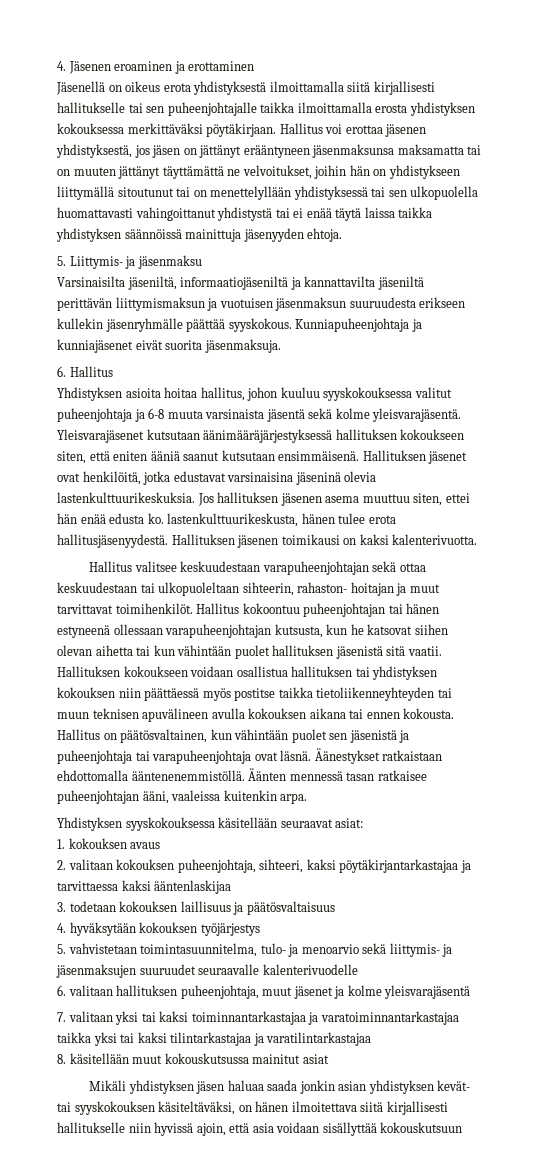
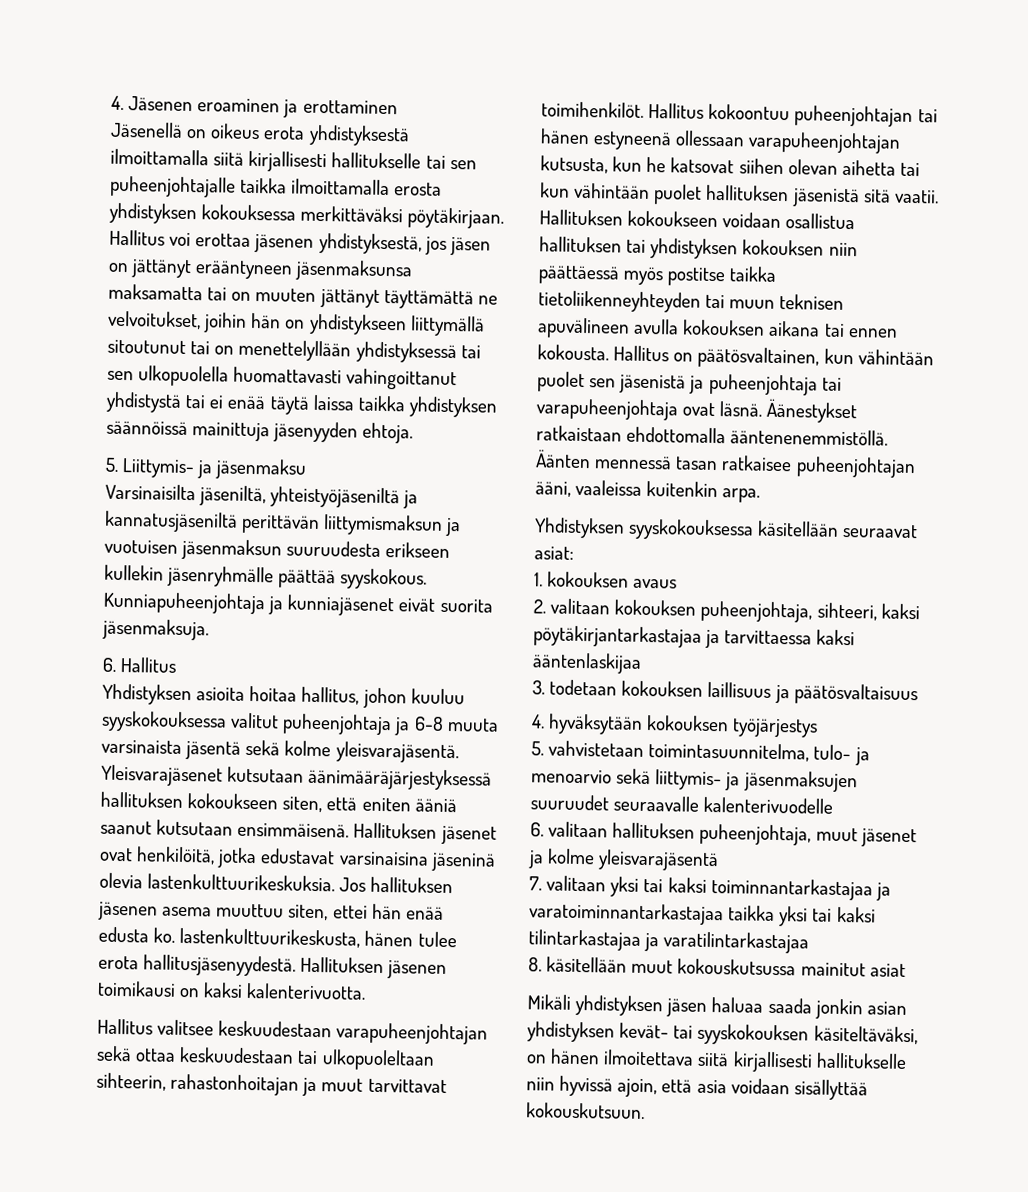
- Varsinaisilta jäseniltä, informaatiojäseniltä ja kannattavilta jäseniltä perittävän liittymismaksun ja vuotuisen jäsenmaksun suuruudesta erikseen kullekin jäsenryhmälle päättää syyskokous.
+ Varsinaisilta jäseniltä, yhteistyöjäseniltä ja kannatusjäseniltä perittävän liittymismaksun ja vuotuisen jäsenmaksun suuruudesta erikseen kullekin jäsenryhmälle päättää syyskokous.
- Hallitus valitsee keskuudestaan varapuheenjohtajan sekä ottaa keskuudestaan tai ulkopuoleltaan sihteerin, rahaston- hoitajan ja muut tarvittavat toimihenkilöt.
+ Hallitus valitsee keskuudestaan varapuheenjohtajan sekä ottaa keskuudestaan tai ulkopuoleltaan sihteerin, rahastonhoitajan ja muut tarvittavat toimihenkilöt.
- Mikäli yhdistyksen jäsen haluaa saada jonkin asian yhdistyksen kevät- tai syyskokouksen käsiteltäväksi, on hänen ilmoitettava siitä kirjallisesti hallitukselle niin hyvissä ajoin, että asia voidaan sisällyttää kokouskutsuun
+ Mikäli yhdistyksen jäsen haluaa saada jonkin asian yhdistyksen kevät- tai syyskokouksen käsiteltäväksi, on hänen ilmoitettava siitä kirjallisesti hallitukselle niin hyvissä ajoin, että asia voidaan sisällyttää kokouskutsuun.

